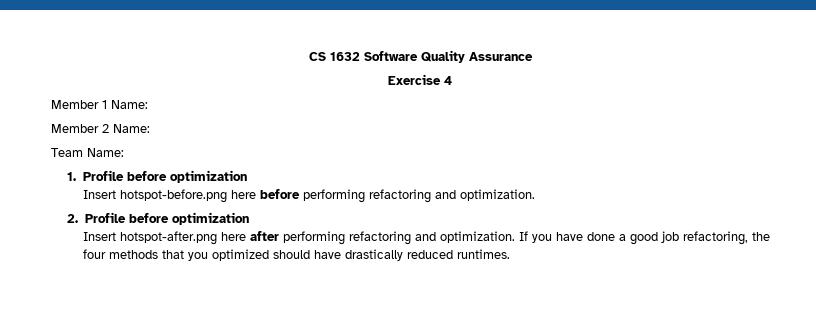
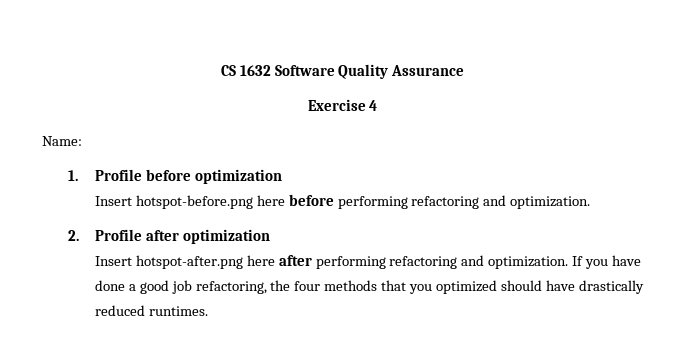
- Member 1 Name:
- Member 2 Name:
- Team Name:
+ Name:
- 2. Profile before optimization
+ 2. Profile after optimization

